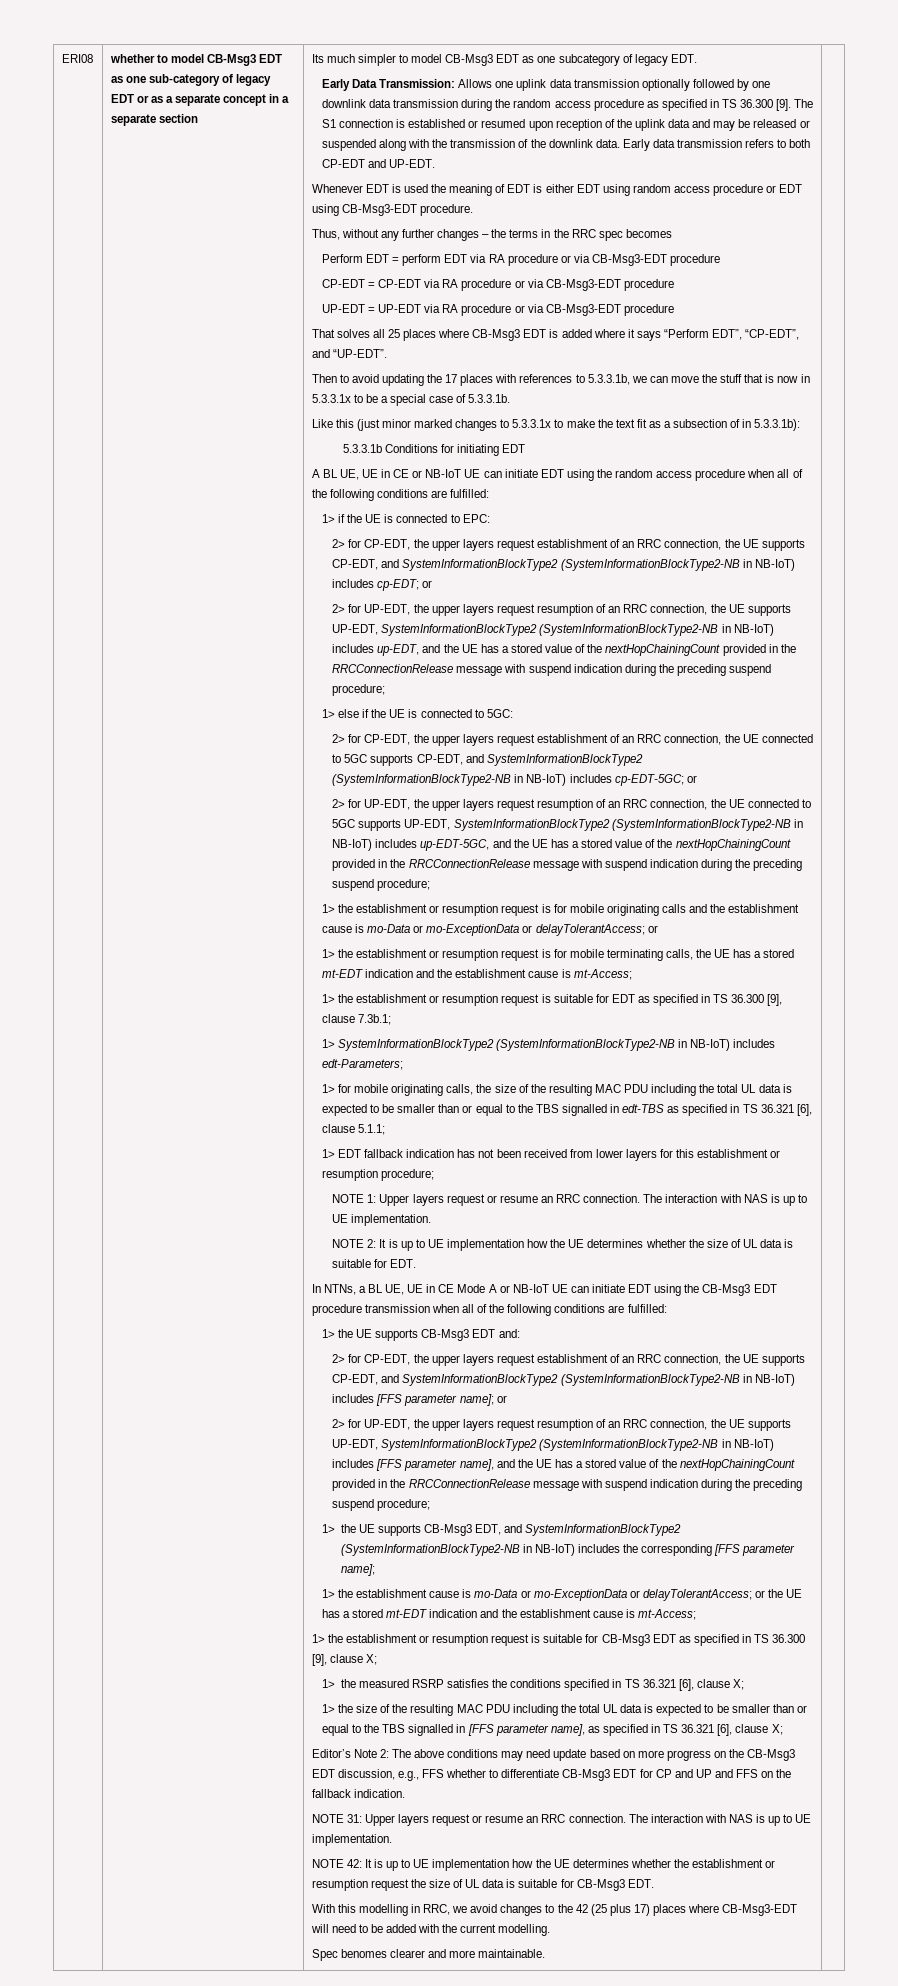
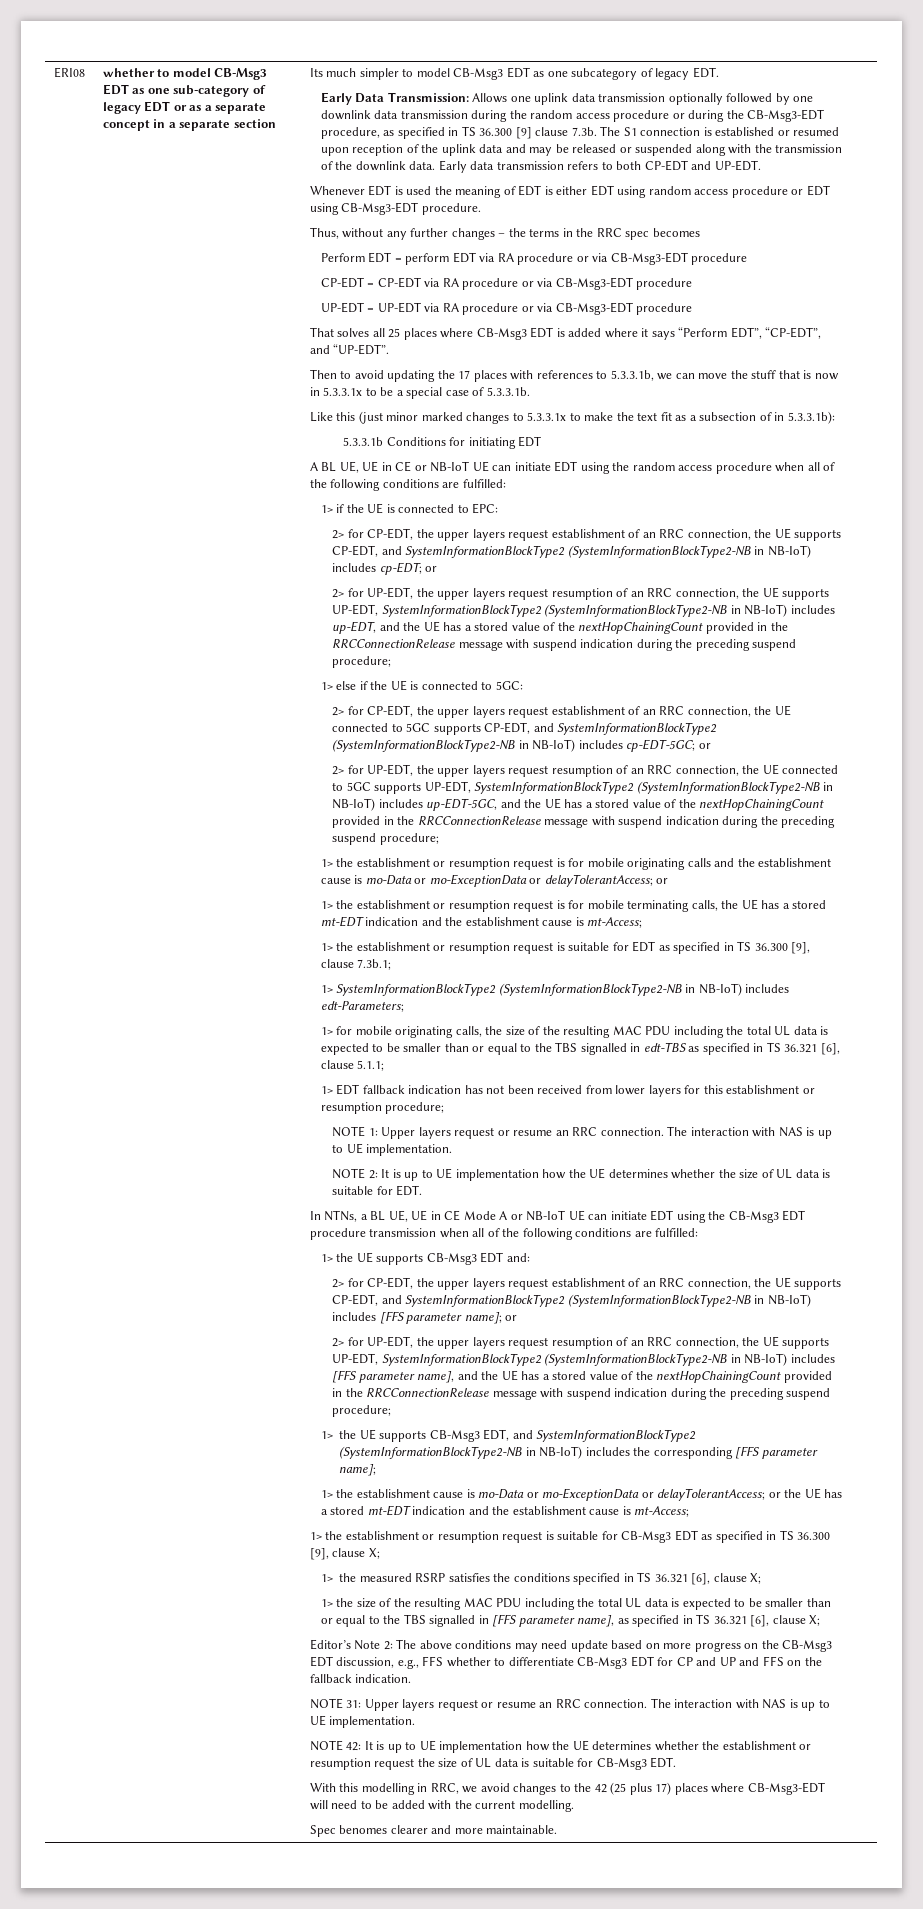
- Early Data Transmission: Allows one uplink data transmission optionally followed by one downlink data transmission during the random access procedure as specified in TS 36.300 [9]. The S1 connection is established or resumed upon reception of the uplink data and may be released or suspended along with the transmission of the downlink data.
+ Early Data Transmission: Allows one uplink data transmission optionally followed by one downlink data transmission during the random access procedure or during the CB-Msg3-EDT procedure, as specified in TS 36.300 [9] clause 7.3b. The S1 connection is established or resumed upon reception of the uplink data and may be released or suspended along with the transmission of the downlink data.

